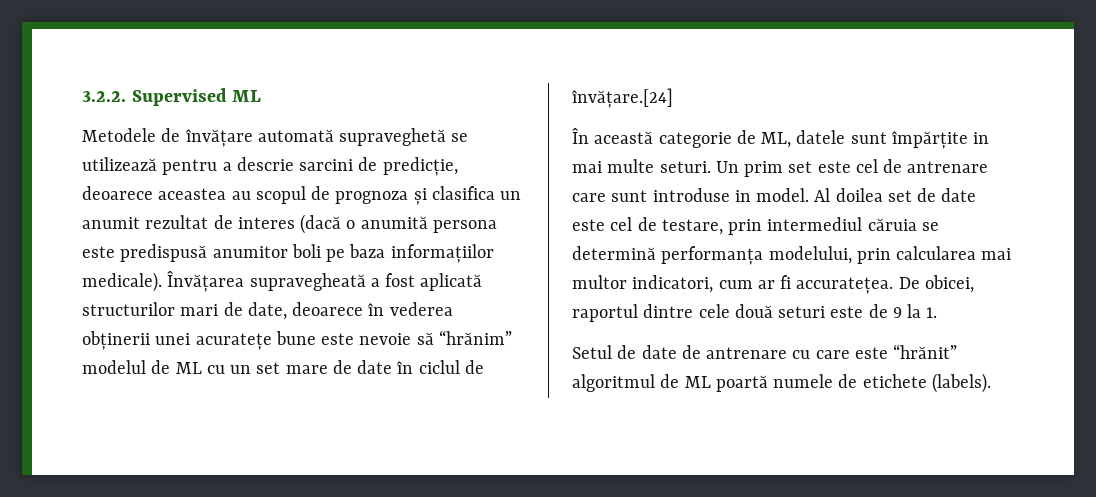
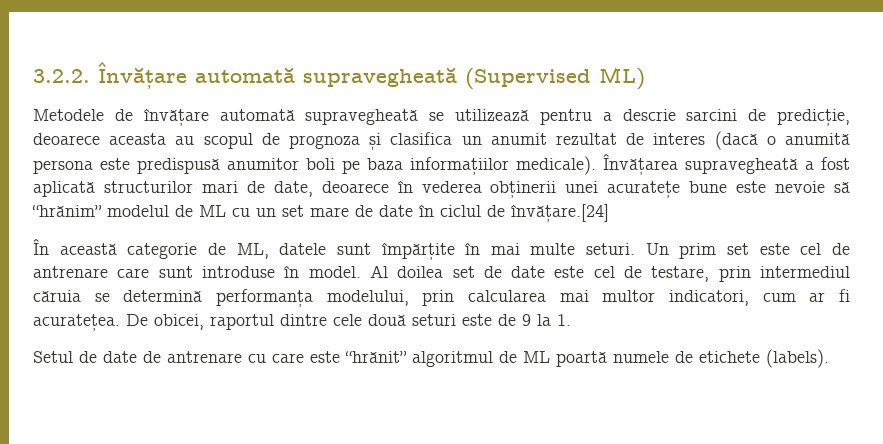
- 3.2.2. Supervised ML
+ 3.2.2. Învățare automată supravegheată (Supervised ML)
- Metodele de învățare automată supraveghetă se utilizează pentru a descrie sarcini de predicție, deoarece aceastea au scopul de prognoza și clasifica un anumit rezultat de interes (dacă o anumită persona este predispusă anumitor boli pe baza informațiilor medicale).
+ Metodele de învățare automată supravegheată se utilizează pentru a descrie sarcini de predicție, deoarece aceasta au scopul de prognoza și clasifica un anumit rezultat de interes (dacă o anumită persona este predispusă anumitor boli pe baza informațiilor medicale).
- În această categorie de ML, datele sunt împărțite in mai multe seturi.
+ În această categorie de ML, datele sunt împărțite în mai multe seturi.
- Un prim set este cel de antrenare care sunt introduse in model.
+ Un prim set este cel de antrenare care sunt introduse în model.
- Al doilea set de date este cel de testare, prin intermediul căruia se determină performanța modelului, prin calcularea mai multor indicatori, cum ar fi accuratețea.
+ Al doilea set de date este cel de testare, prin intermediul căruia se determină performanța modelului, prin calcularea mai multor indicatori, cum ar fi acuratețea.

